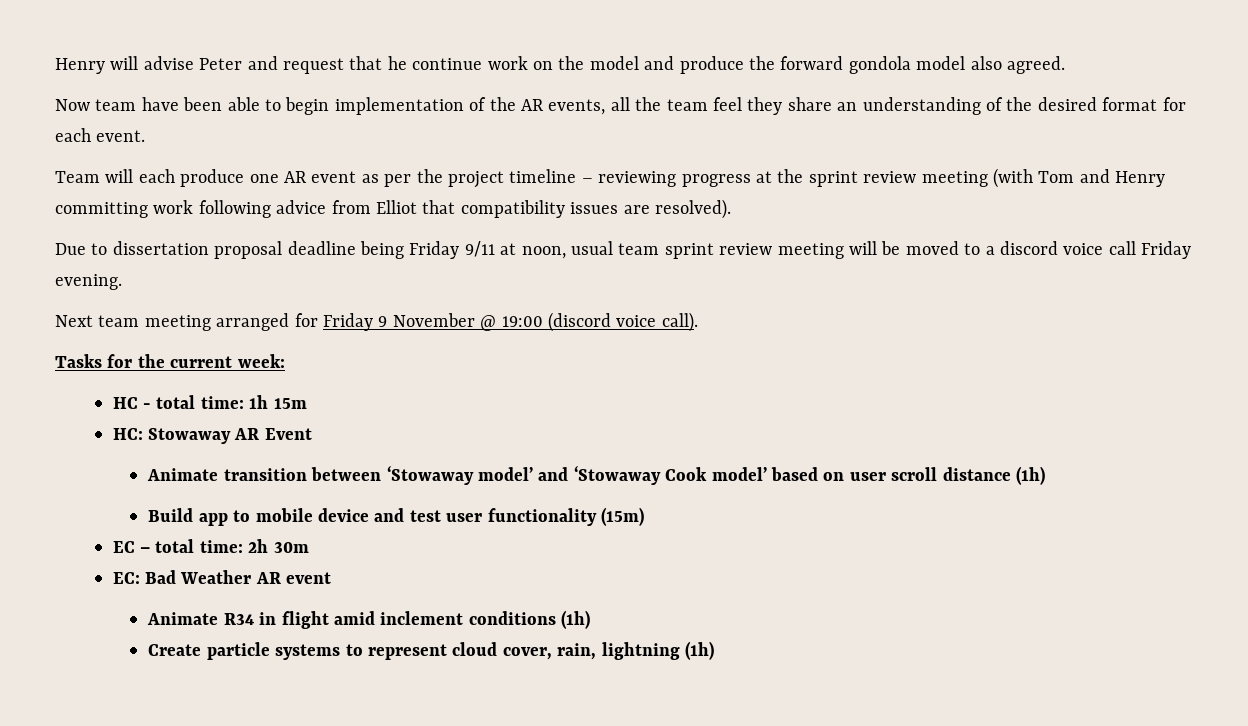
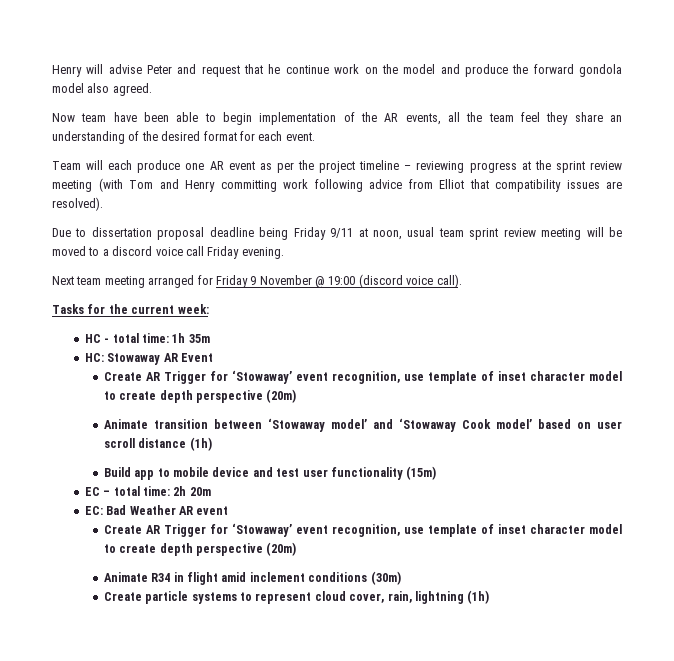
- HC - total time: 1h 15m
+ HC - total time: 1h 35m
  HC: Stowaway AR Event
+ Create AR Trigger for ‘Stowaway’ event recognition, use template of inset character model to create depth perspective (20m)
- EC – total time: 2h 30m
+ EC – total time: 2h 20m
  EC: Bad Weather AR event
+ Create AR Trigger for ‘Stowaway’ event recognition, use template of inset character model to create depth perspective (20m)
- Animate R34 in flight amid inclement conditions (1h)
+ Animate R34 in flight amid inclement conditions (30m)

